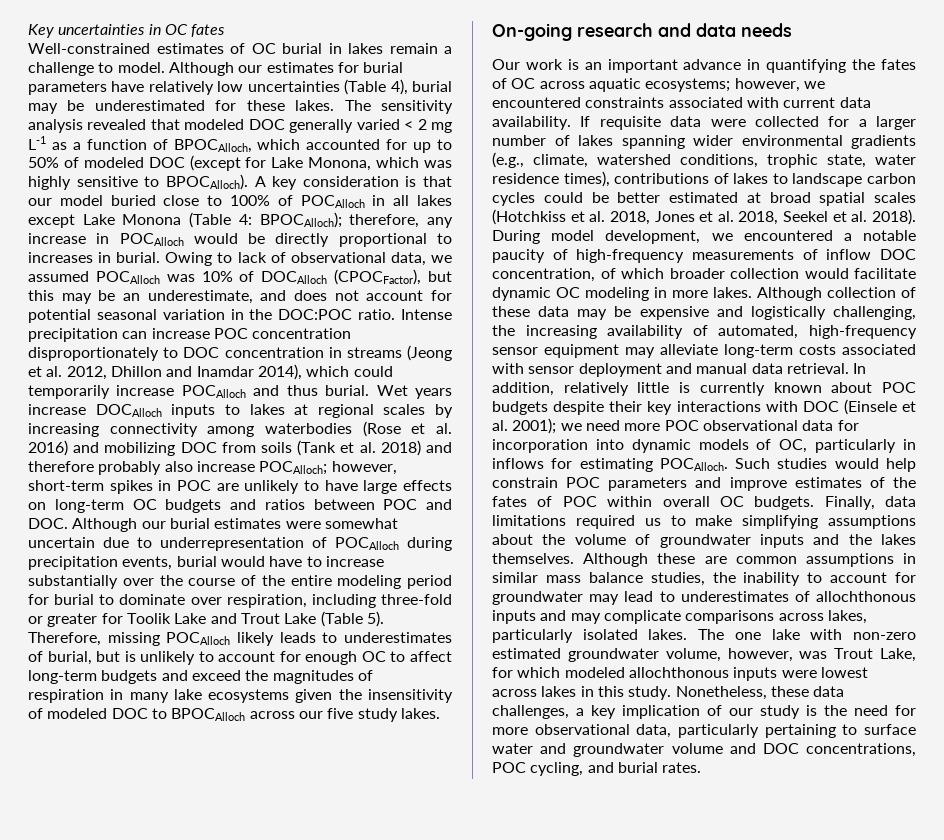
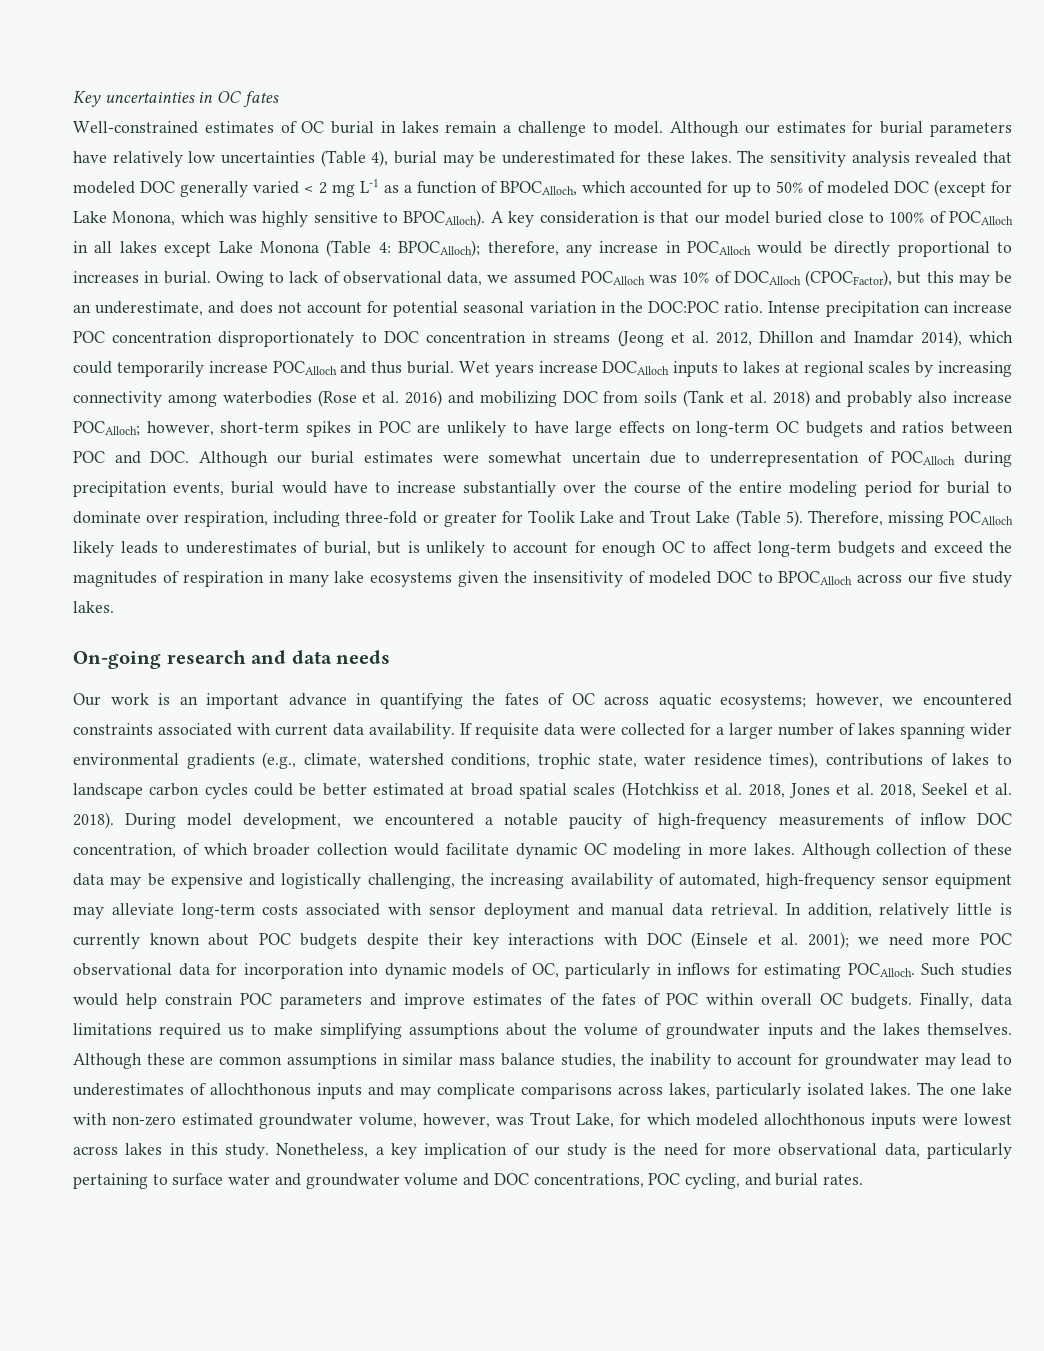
- Wet years increase DOCAlloch inputs to lakes at regional scales by increasing connectivity among waterbodies (Rose et al. 2016) and mobilizing DOC from soils (Tank et al. 2018) and therefore probably also increase POCAlloch;
+ Wet years increase DOCAlloch inputs to lakes at regional scales by increasing connectivity among waterbodies (Rose et al. 2016) and mobilizing DOC from soils (Tank et al. 2018) and probably also increase POCAlloch;
- Nonetheless, these data challenges, a key implication of our study is the need for more observational data, particularly pertaining to surface water and groundwater volume and DOC concentrations, POC cycling, and burial rates.
+ Nonetheless, a key implication of our study is the need for more observational data, particularly pertaining to surface water and groundwater volume and DOC concentrations, POC cycling, and burial rates.

